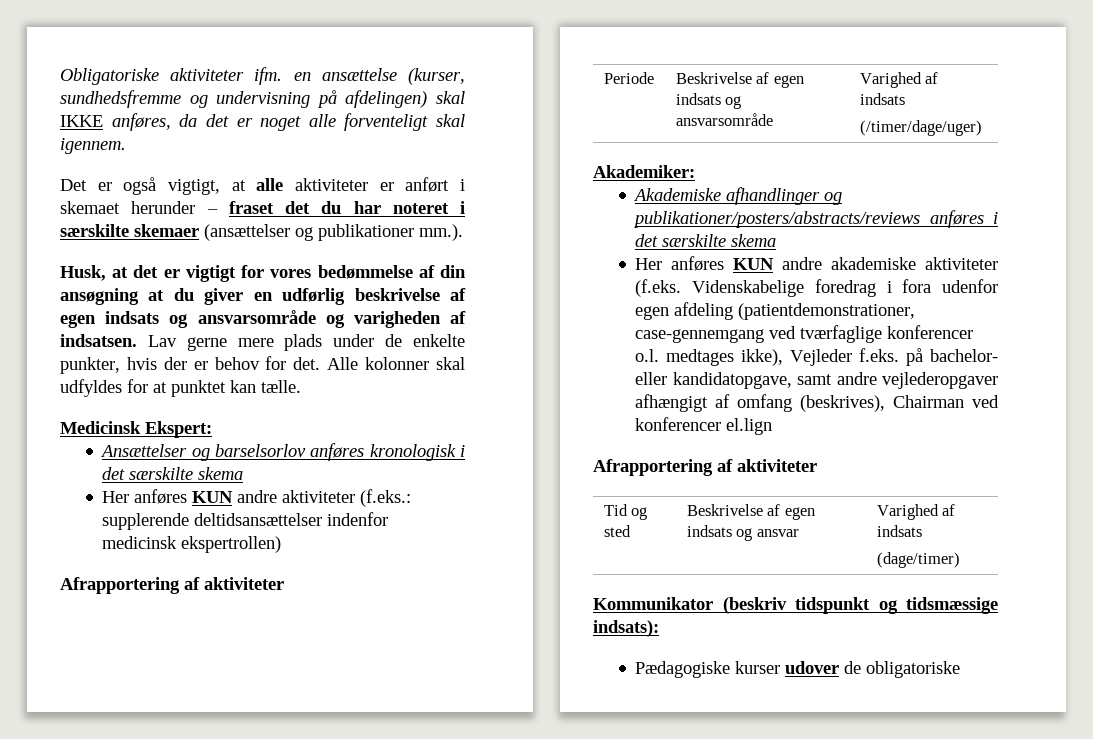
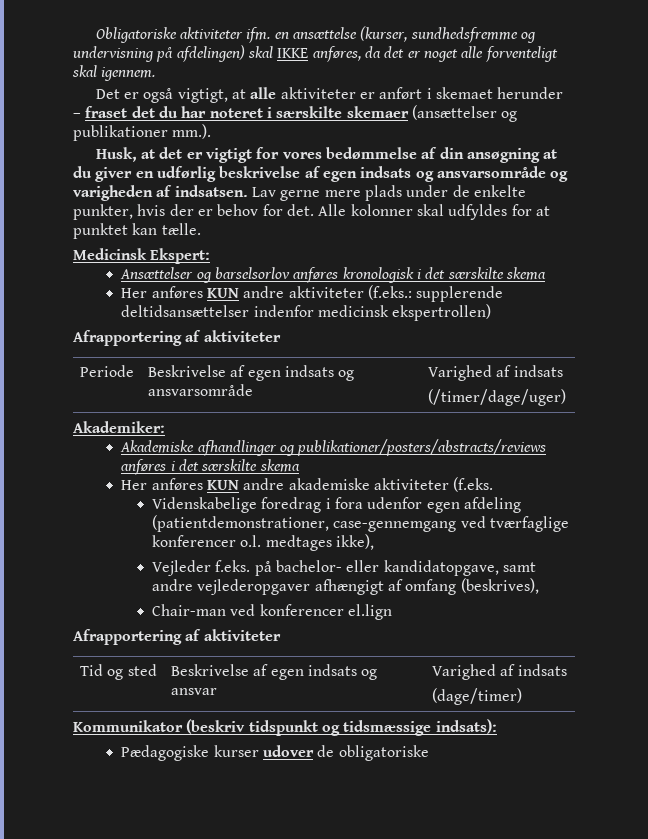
- Her anføres KUN andre akademiske aktiviteter (f.eks. Videnskabelige foredrag i fora udenfor egen afdeling (patientdemonstrationer, case-gennemgang ved tværfaglige konferencer o.l. medtages ikke), Vejleder f.eks. på bachelor- eller kandidatopgave, samt andre vejlederopgaver afhængigt af omfang (beskrives), Chairman ved konferencer el.lign
+ Her anføres KUN andre akademiske aktiviteter (f.eks.
+ Videnskabelige foredrag i fora udenfor egen afdeling (patientdemonstrationer, case-gennemgang ved tværfaglige konferencer o.l. medtages ikke),
+ Vejleder f.eks. på bachelor- eller kandidatopgave, samt andre vejlederopgaver afhængigt af omfang (beskrives),
+ Chair-man ved konferencer el.lign

